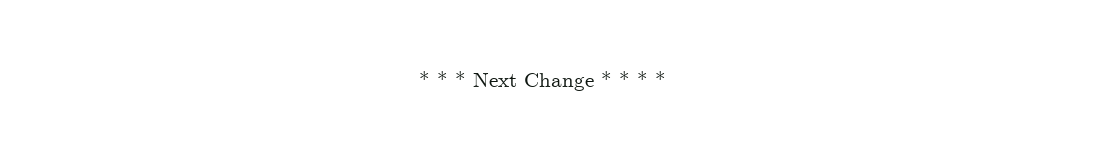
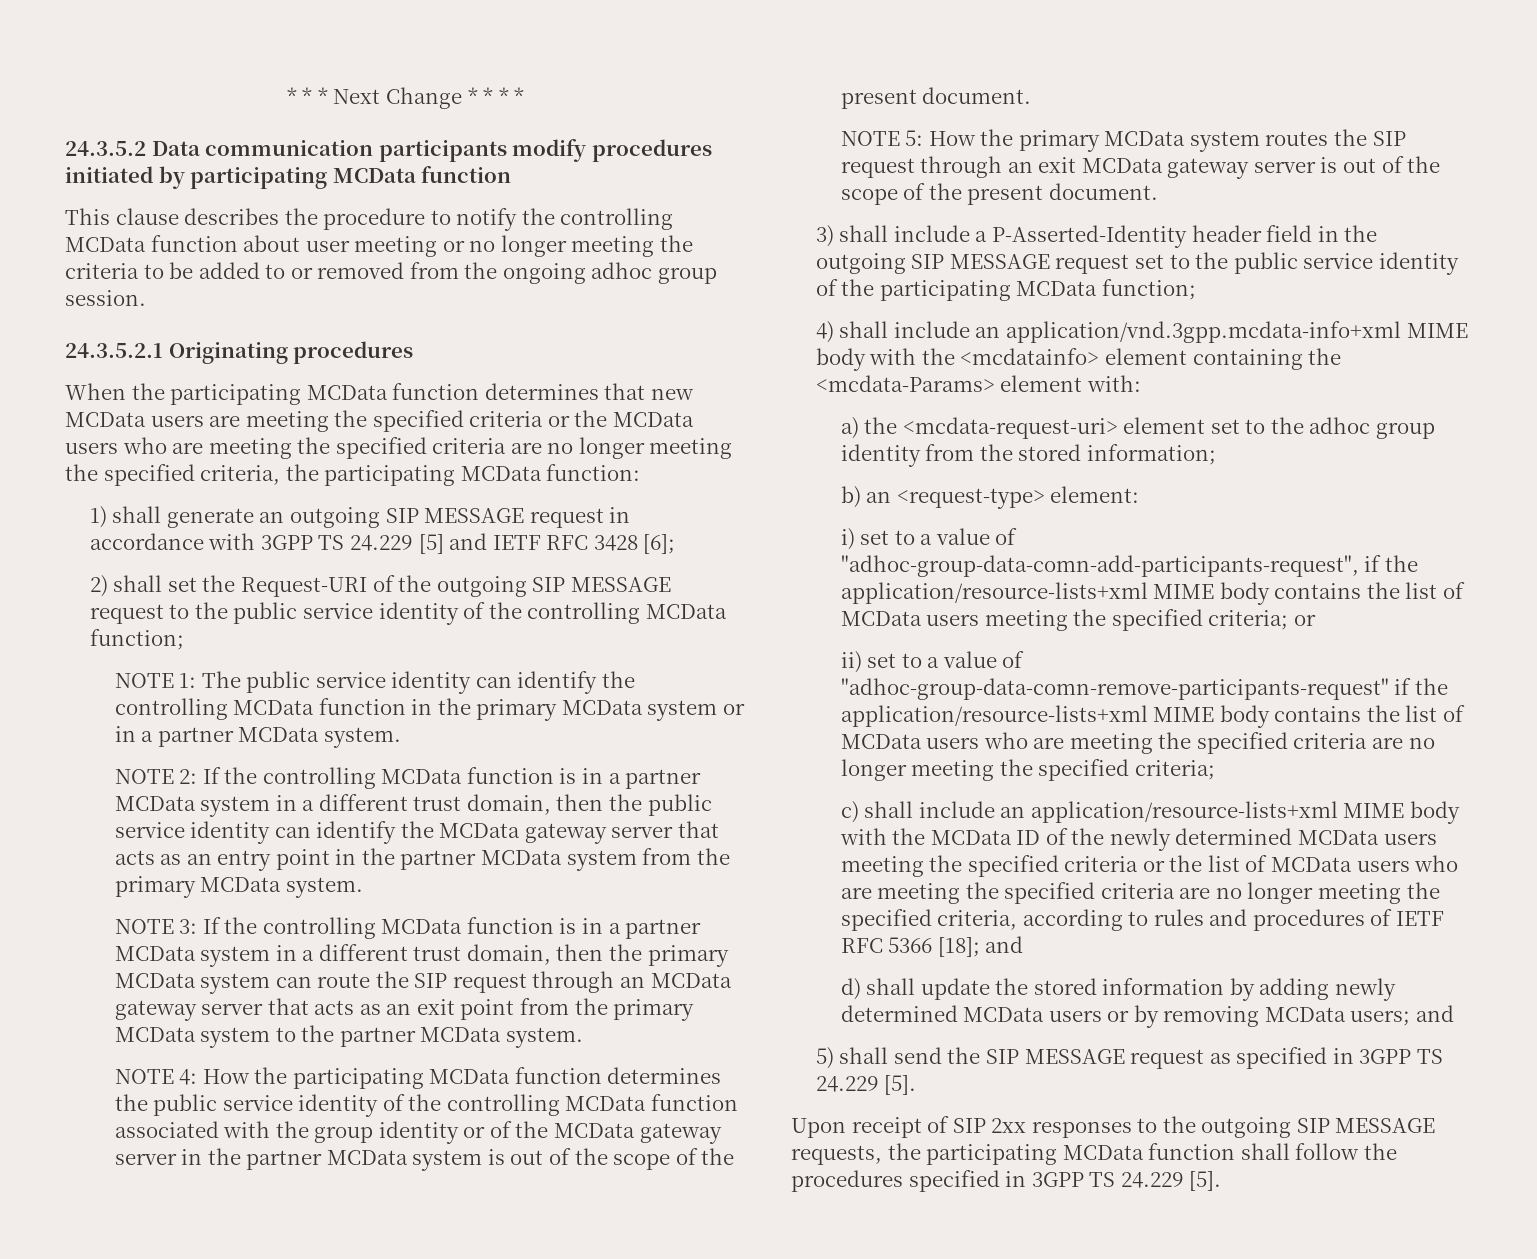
+ 24.3.5.2 Data communication participants modify procedures initiated by participating MCData function
+ This clause describes the procedure to notify the controlling MCData function about user meeting or no longer meeting the criteria to be added to or removed from the ongoing adhoc group session.
+ 24.3.5.2.1 Originating procedures
+ When the participating MCData function determines that new MCData users are meeting the specified criteria or the MCData users who are meeting the specified criteria are no longer meeting the specified criteria, the participating MCData function:
+ 1) shall generate an outgoing SIP MESSAGE request in accordance with 3GPP TS 24.229 [5] and IETF RFC 3428 [6];
+ 2) shall set the Request-URI of the outgoing SIP MESSAGE request to the public service identity of the controlling MCData function;
+ NOTE 1: The public service identity can identify the controlling MCData function in the primary MCData system or in a partner MCData system.
+ NOTE 2: If the controlling MCData function is in a partner MCData system in a different trust domain, then the public service identity can identify the MCData gateway server that acts as an entry point in the partner MCData system from the primary MCData system.
+ NOTE 3: If the controlling MCData function is in a partner MCData system in a different trust domain, then the primary MCData system can route the SIP request through an MCData gateway server that acts as an exit point from the primary MCData system to the partner MCData system.
+ NOTE 4: How the participating MCData function determines the public service identity of the controlling MCData function associated with the group identity or of the MCData gateway server in the partner MCData system is out of the scope of the present document.
+ NOTE 5: How the primary MCData system routes the SIP request through an exit MCData gateway server is out of the scope of the present document.
+ 3) shall include a P-Asserted-Identity header field in the outgoing SIP MESSAGE request set to the public service identity of the participating MCData function;
+ 4) shall include an application/vnd.3gpp.mcdata-info+xml MIME body with the <mcdatainfo> element containing the <mcdata-Params> element with:
+ a) the <mcdata-request-uri> element set to the adhoc group identity from the stored information;
+ b) an <request-type> element:
+ i) set to a value of "adhoc-group-data-comn-add-participants-request", if the application/resource-lists+xml MIME body contains the list of MCData users meeting the specified criteria; or
+ ii) set to a value of "adhoc-group-data-comn-remove-participants-request" if the application/resource-lists+xml MIME body contains the list of MCData users who are meeting the specified criteria are no longer meeting the specified criteria;
+ c) shall include an application/resource-lists+xml MIME body with the MCData ID of the newly determined MCData users meeting the specified criteria or the list of MCData users who are meeting the specified criteria are no longer meeting the specified criteria, according to rules and procedures of IETF RFC 5366 [18]; and
+ d) shall update the stored information by adding newly determined MCData users or by removing MCData users; and
+ 5) shall send the SIP MESSAGE request as specified in 3GPP TS 24.229 [5].
+ Upon receipt of SIP 2xx responses to the outgoing SIP MESSAGE requests, the participating MCData function shall follow the procedures specified in 3GPP TS 24.229 [5].

